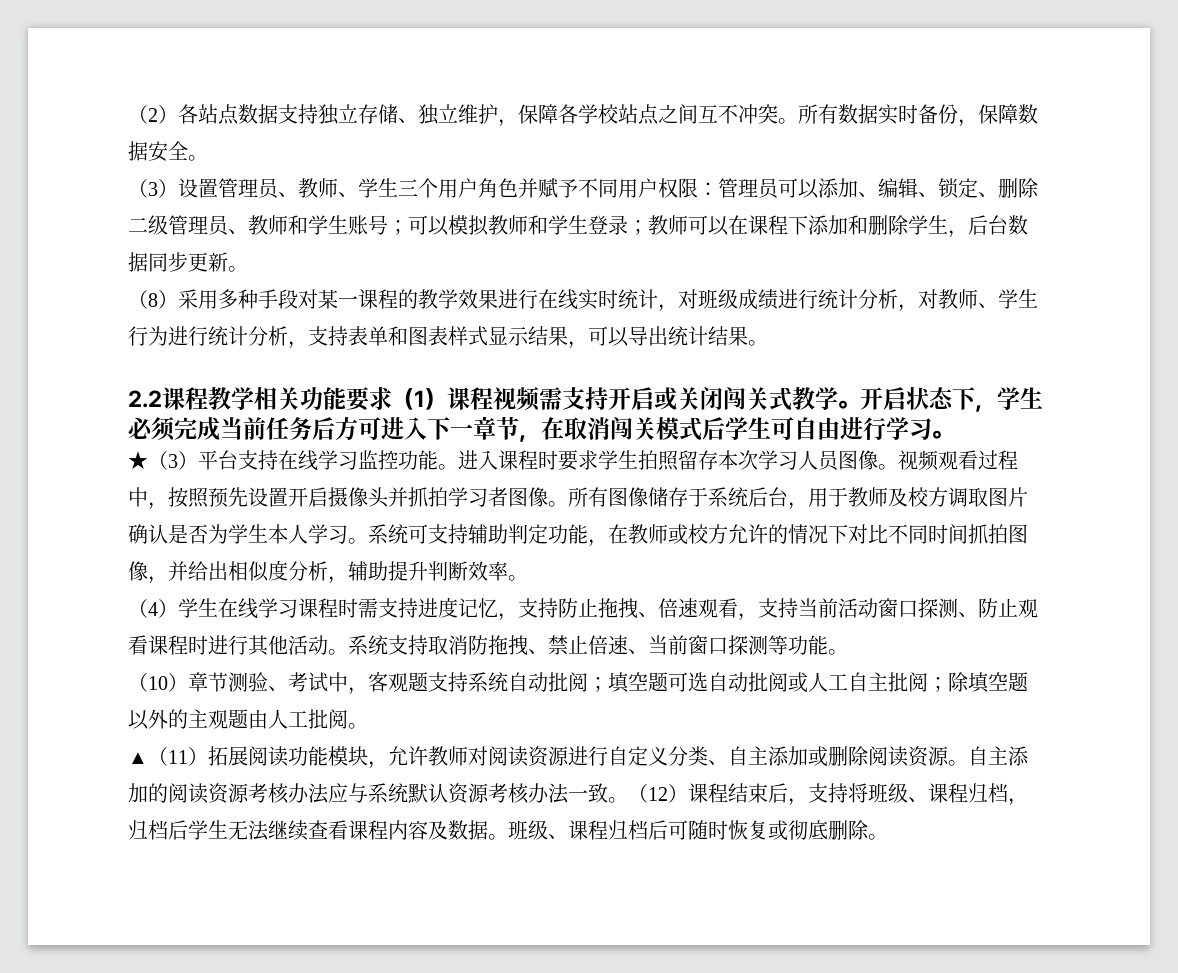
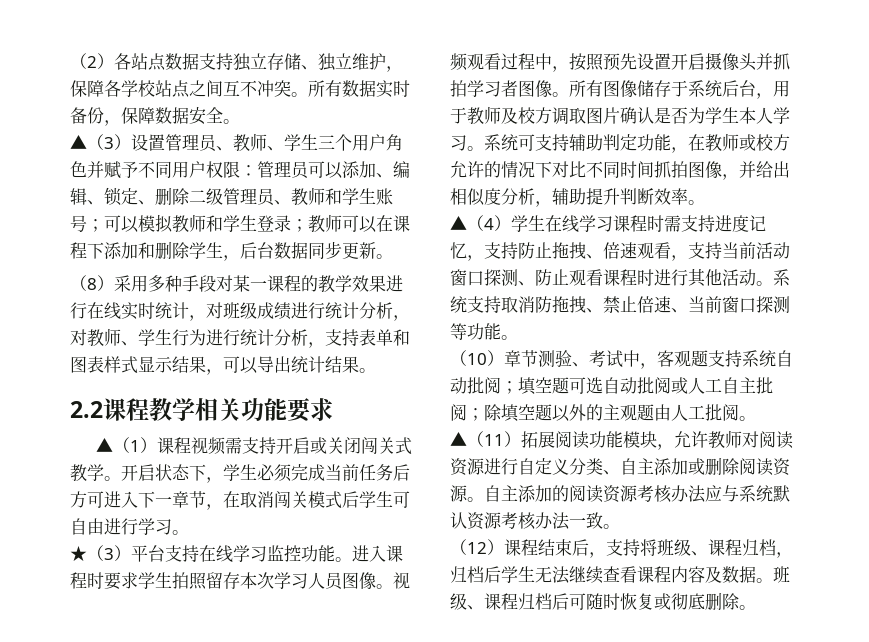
- （3）设置管理员、教师、学生三个用户角色并赋予不同用户权限：管理员可以添加、编辑、锁定、删除二级管理员、教师和学生账号；可以模拟教师和学生登录；教师可以在课程下添加和删除学生，后台数据同步更新。
+ ▲（3）设置管理员、教师、学生三个用户角色并赋予不同用户权限：管理员可以添加、编辑、锁定、删除二级管理员、教师和学生账号；可以模拟教师和学生登录；教师可以在课程下添加和删除学生，后台数据同步更新。
- 2.2课程教学相关功能要求（1）课程视频需支持开启或关闭闯关式教学。
+ 2.2课程教学相关功能要求
+ ▲（1）课程视频需支持开启或关闭闯关式教学。
- （4）学生在线学习课程时需支持进度记忆，支持防止拖拽、倍速观看，支持当前活动窗口探测、防止观看课程时进行其他活动。
+ ▲（4）学生在线学习课程时需支持进度记忆，支持防止拖拽、倍速观看，支持当前活动窗口探测、防止观看课程时进行其他活动。
- 自主添加的阅读资源考核办法应与系统默认资源考核办法一致。（12）课程结束后，支持将班级、课程归档，归档后学生无法继续查看课程内容及数据。
+ 自主添加的阅读资源考核办法应与系统默认资源考核办法一致。
+ （12）课程结束后，支持将班级、课程归档，归档后学生无法继续查看课程内容及数据。

